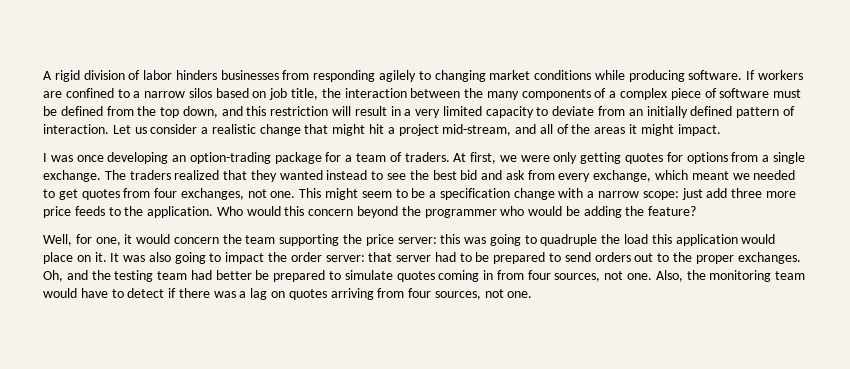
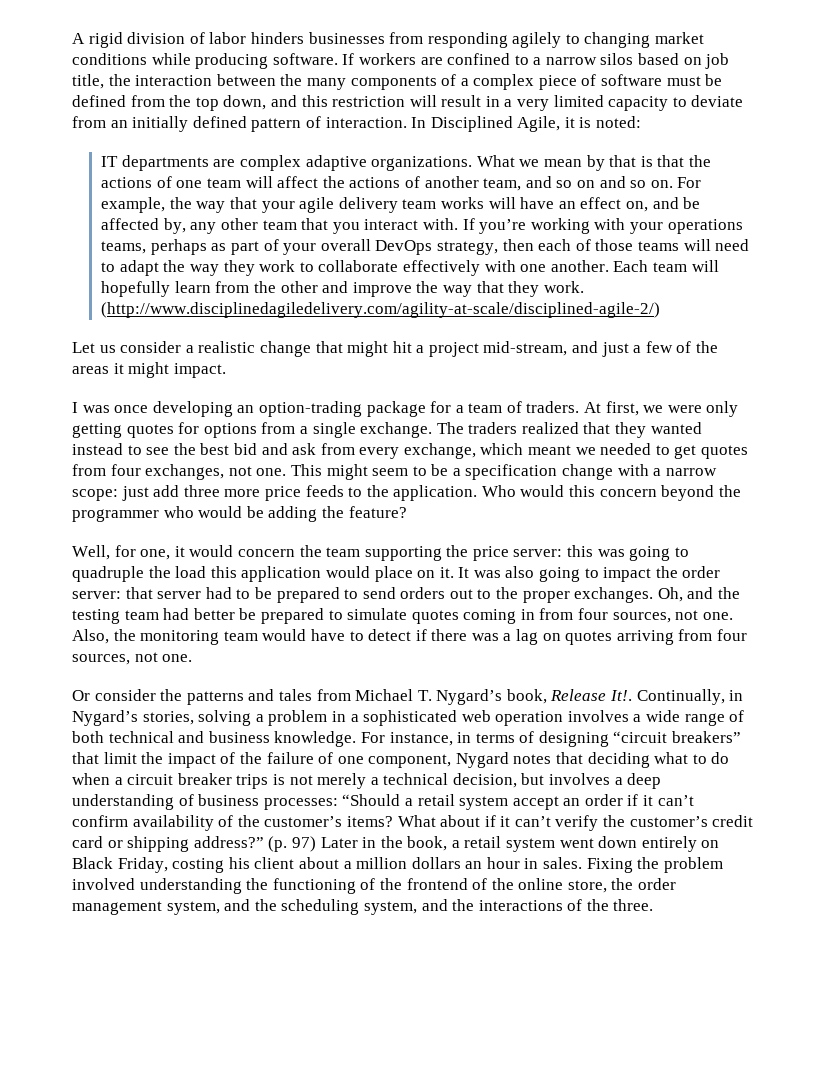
- If workers are confined to a narrow silos based on job title, the interaction between the many components of a complex piece of software must be defined from the top down, and this restriction will result in a very limited capacity to deviate from an initially defined pattern of interaction. Let us consider a realistic change that might hit a project mid-stream, and all of the areas it might impact.
+ If workers are confined to a narrow silos based on job title, the interaction between the many components of a complex piece of software must be defined from the top down, and this restriction will result in a very limited capacity to deviate from an initially defined pattern of interaction. In Disciplined Agile, it is noted:
+ IT departments are complex adaptive organizations. What we mean by that is that the actions of one team will affect the actions of another team, and so on and so on. For example, the way that your agile delivery team works will have an effect on, and be affected by, any other team that you interact with. If you’re working with your operations teams, perhaps as part of your overall DevOps strategy, then each of those teams will need to adapt the way they work to collaborate effectively with one another. Each team will hopefully learn from the other and improve the way that they work. (http://www.disciplinedagiledelivery.com/agility-at-scale/disciplined-agile-2/)
+ Let us consider a realistic change that might hit a project mid-stream, and just a few of the areas it might impact.
+ Or consider the patterns and tales from Michael T. Nygard’s book, Release It!. Continually, in Nygard’s stories, solving a problem in a sophisticated web operation involves a wide range of both technical and business knowledge. For instance, in terms of designing “circuit breakers” that limit the impact of the failure of one component, Nygard notes that deciding what to do when a circuit breaker trips is not merely a technical decision, but involves a deep understanding of business processes: “Should a retail system accept an order if it can’t confirm availability of the customer’s items? What about if it can’t verify the customer’s credit card or shipping address?” (p. 97) Later in the book, a retail system went down entirely on Black Friday, costing his client about a million dollars an hour in sales. Fixing the problem involved understanding the functioning of the frontend of the online store, the order management system, and the scheduling system, and the interactions of the three.

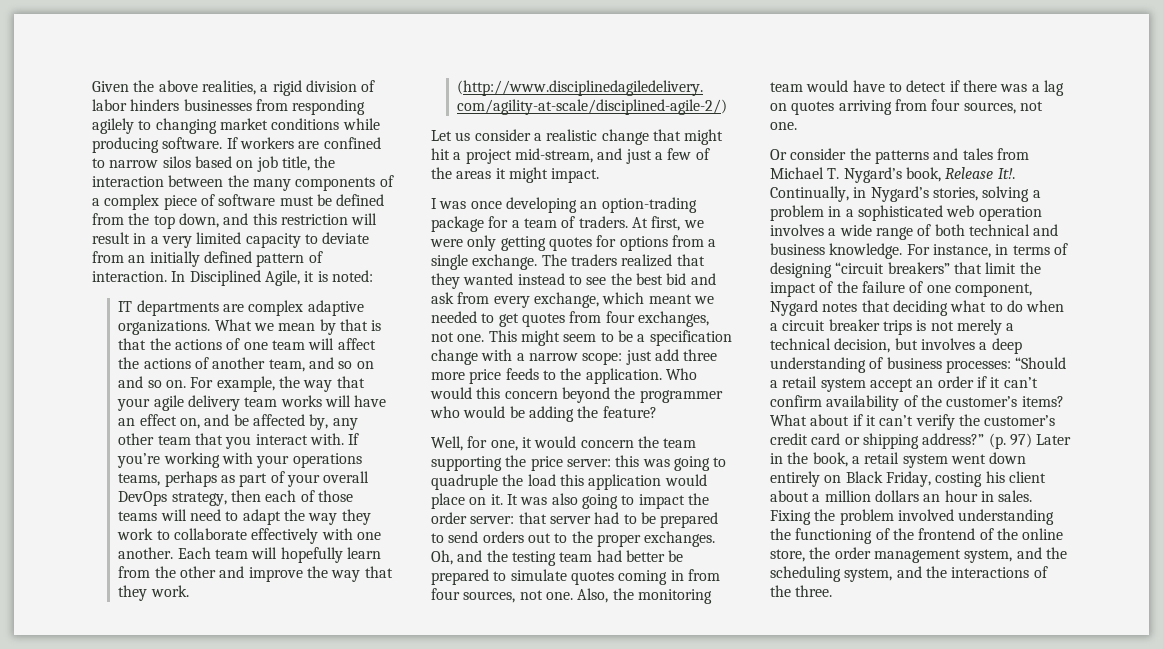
- A rigid division of labor hinders businesses from responding agilely to changing market conditions while producing software.
+ Given the above realities, a rigid division of labor hinders businesses from responding agilely to changing market conditions while producing software.
- If workers are confined to a narrow silos based on job title, the interaction between the many components of a complex piece of software must be defined from the top down, and this restriction will result in a very limited capacity to deviate from an initially defined pattern of interaction.
+ If workers are confined to narrow silos based on job title, the interaction between the many components of a complex piece of software must be defined from the top down, and this restriction will result in a very limited capacity to deviate from an initially defined pattern of interaction.

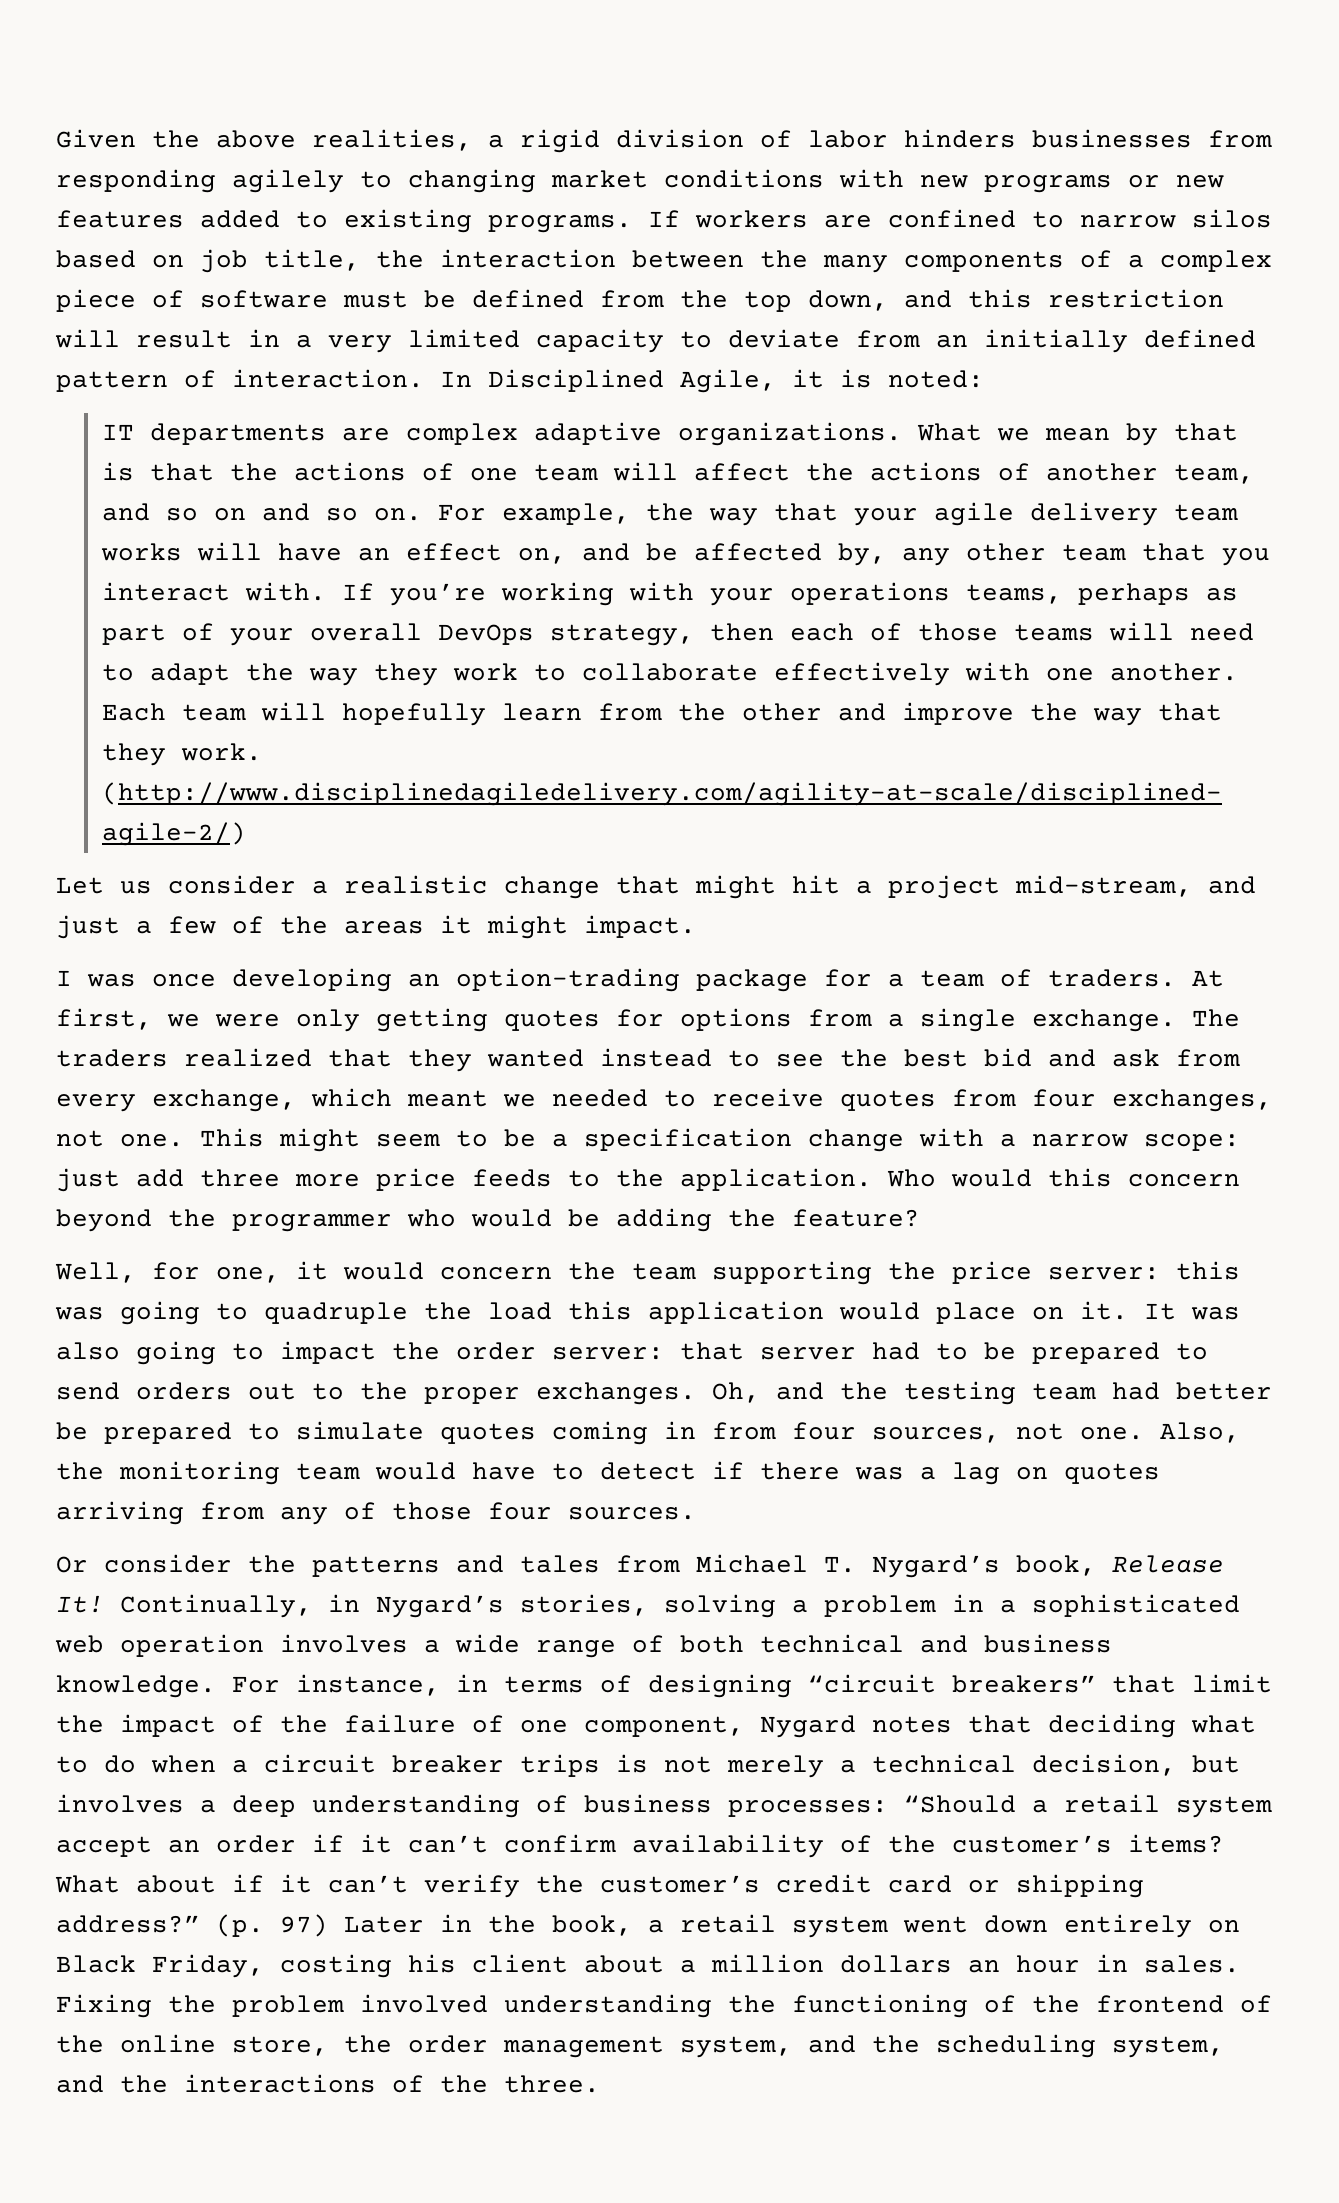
- Given the above realities, a rigid division of labor hinders businesses from responding agilely to changing market conditions while producing software.
+ Given the above realities, a rigid division of labor hinders businesses from responding agilely to changing market conditions with new programs or new features added to existing programs.
- The traders realized that they wanted instead to see the best bid and ask from every exchange, which meant we needed to get quotes from four exchanges, not one.
+ The traders realized that they wanted instead to see the best bid and ask from every exchange, which meant we needed to receive quotes from four exchanges, not one.
- Also, the monitoring team would have to detect if there was a lag on quotes arriving from four sources, not one.
+ Also, the monitoring team would have to detect if there was a lag on quotes arriving from any of those four sources.
- Or consider the patterns and tales from Michael T. Nygard’s book, Release It!.
+ Or consider the patterns and tales from Michael T. Nygard’s book, Release It!

